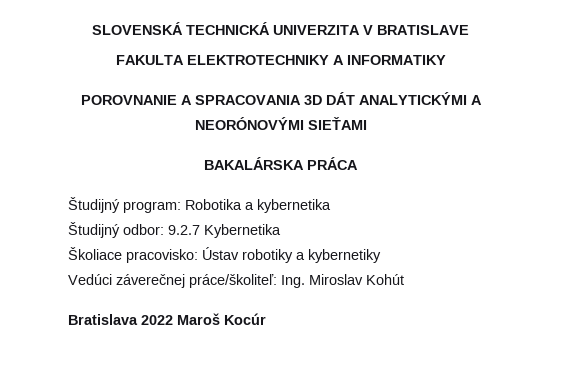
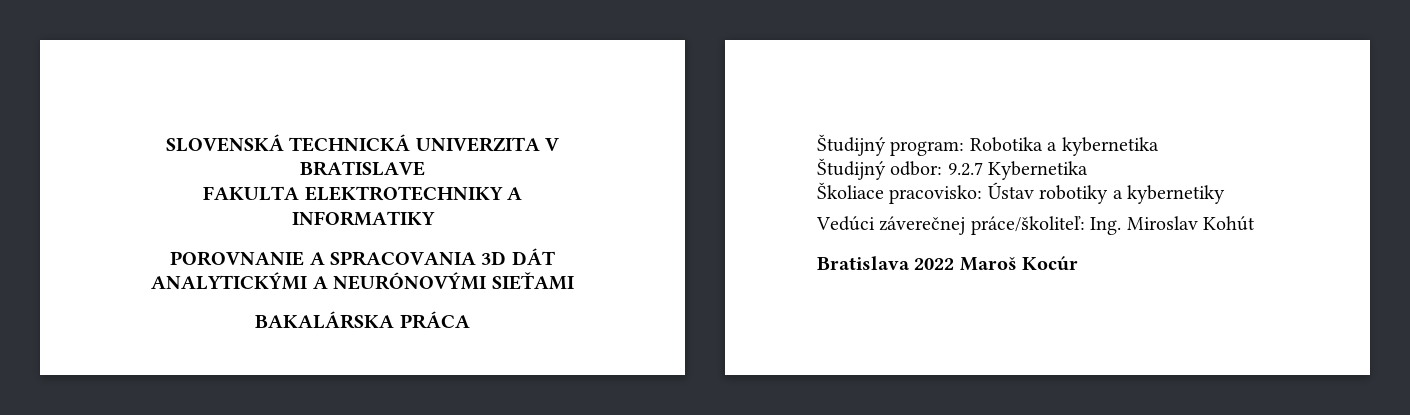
- POROVNANIE A SPRACOVANIA 3D DÁT ANALYTICKÝMI A NEORÓNOVÝMI SIEŤAMI
+ POROVNANIE A SPRACOVANIA 3D DÁT ANALYTICKÝMI A NEURÓNOVÝMI SIEŤAMI

